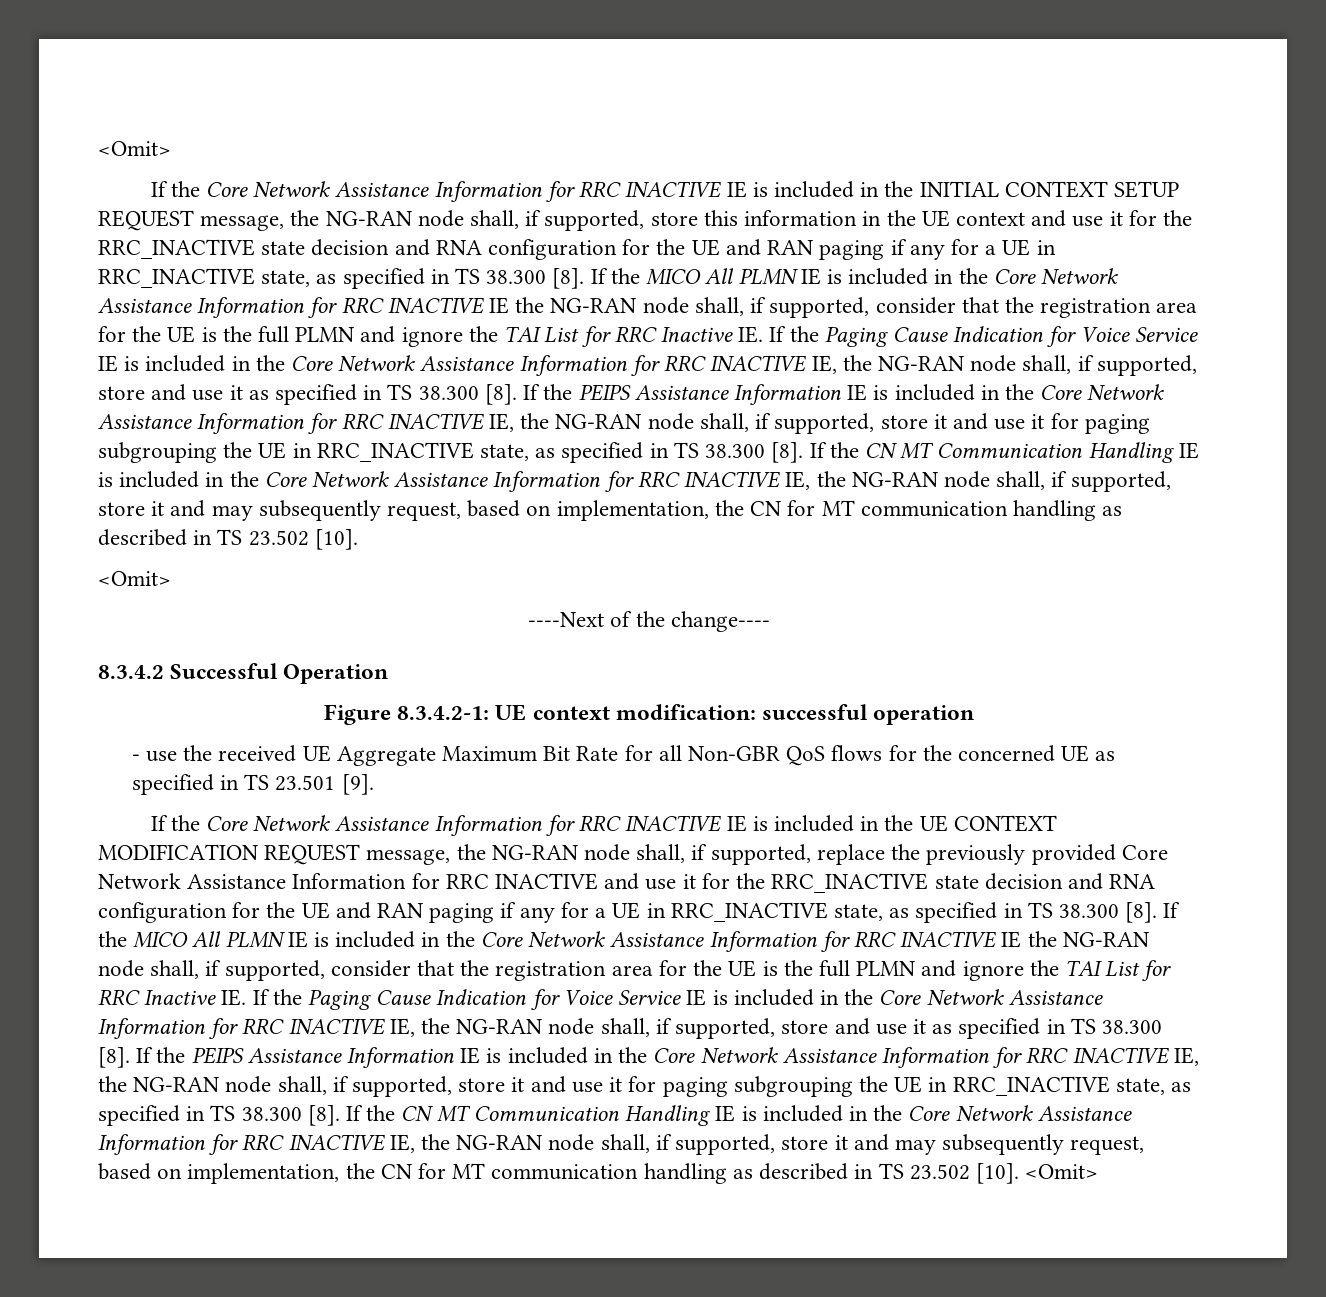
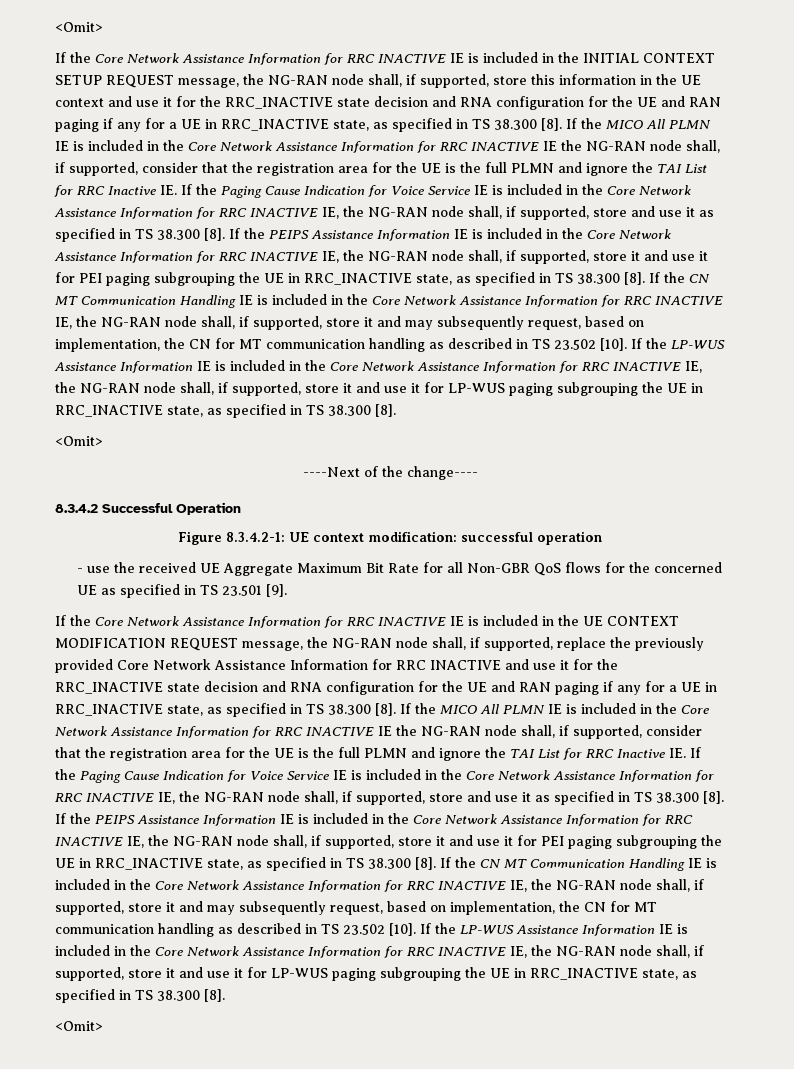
- If the Core Network Assistance Information for RRC INACTIVE IE is included in the INITIAL CONTEXT SETUP REQUEST message, the NG-RAN node shall, if supported, store this information in the UE context and use it for the RRC_INACTIVE state decision and RNA configuration for the UE and RAN paging if any for a UE in RRC_INACTIVE state, as specified in TS 38.300 [8]. If the MICO All PLMN IE is included in the Core Network Assistance Information for RRC INACTIVE IE the NG-RAN node shall, if supported, consider that the registration area for the UE is the full PLMN and ignore the TAI List for RRC Inactive IE. If the Paging Cause Indication for Voice Service IE is included in the Core Network Assistance Information for RRC INACTIVE IE, the NG-RAN node shall, if supported, store and use it as specified in TS 38.300 [8]. If the PEIPS Assistance Information IE is included in the Core Network Assistance Information for RRC INACTIVE IE, the NG-RAN node shall, if supported, store it and use it for paging subgrouping the UE in RRC_INACTIVE state, as specified in TS 38.300 [8]. If the CN MT Communication Handling IE is included in the Core Network Assistance Information for RRC INACTIVE IE, the NG-RAN node shall, if supported, store it and may subsequently request, based on implementation, the CN for MT communication handling as described in TS 23.502 [10].
+ If the Core Network Assistance Information for RRC INACTIVE IE is included in the INITIAL CONTEXT SETUP REQUEST message, the NG-RAN node shall, if supported, store this information in the UE context and use it for the RRC_INACTIVE state decision and RNA configuration for the UE and RAN paging if any for a UE in RRC_INACTIVE state, as specified in TS 38.300 [8]. If the MICO All PLMN IE is included in the Core Network Assistance Information for RRC INACTIVE IE the NG-RAN node shall, if supported, consider that the registration area for the UE is the full PLMN and ignore the TAI List for RRC Inactive IE. If the Paging Cause Indication for Voice Service IE is included in the Core Network Assistance Information for RRC INACTIVE IE, the NG-RAN node shall, if supported, store and use it as specified in TS 38.300 [8]. If the PEIPS Assistance Information IE is included in the Core Network Assistance Information for RRC INACTIVE IE, the NG-RAN node shall, if supported, store it and use it for PEI paging subgrouping the UE in RRC_INACTIVE state, as specified in TS 38.300 [8]. If the CN MT Communication Handling IE is included in the Core Network Assistance Information for RRC INACTIVE IE, the NG-RAN node shall, if supported, store it and may subsequently request, based on implementation, the CN for MT communication handling as described in TS 23.502 [10]. If the LP-WUS Assistance Information IE is included in the Core Network Assistance Information for RRC INACTIVE IE, the NG-RAN node shall, if supported, store it and use it for LP-WUS paging subgrouping the UE in RRC_INACTIVE state, as specified in TS 38.300 [8].
- If the Core Network Assistance Information for RRC INACTIVE IE is included in the UE CONTEXT MODIFICATION REQUEST message, the NG-RAN node shall, if supported, replace the previously provided Core Network Assistance Information for RRC INACTIVE and use it for the RRC_INACTIVE state decision and RNA configuration for the UE and RAN paging if any for a UE in RRC_INACTIVE state, as specified in TS 38.300 [8]. If the MICO All PLMN IE is included in the Core Network Assistance Information for RRC INACTIVE IE the NG-RAN node shall, if supported, consider that the registration area for the UE is the full PLMN and ignore the TAI List for RRC Inactive IE. If the Paging Cause Indication for Voice Service IE is included in the Core Network Assistance Information for RRC INACTIVE IE, the NG-RAN node shall, if supported, store and use it as specified in TS 38.300 [8]. If the PEIPS Assistance Information IE is included in the Core Network Assistance Information for RRC INACTIVE IE, the NG-RAN node shall, if supported, store it and use it for paging subgrouping the UE in RRC_INACTIVE state, as specified in TS 38.300 [8]. If the CN MT Communication Handling IE is included in the Core Network Assistance Information for RRC INACTIVE IE, the NG-RAN node shall, if supported, store it and may subsequently request, based on implementation, the CN for MT communication handling as described in TS 23.502 [10]. <Omit>
+ If the Core Network Assistance Information for RRC INACTIVE IE is included in the UE CONTEXT MODIFICATION REQUEST message, the NG-RAN node shall, if supported, replace the previously provided Core Network Assistance Information for RRC INACTIVE and use it for the RRC_INACTIVE state decision and RNA configuration for the UE and RAN paging if any for a UE in RRC_INACTIVE state, as specified in TS 38.300 [8]. If the MICO All PLMN IE is included in the Core Network Assistance Information for RRC INACTIVE IE the NG-RAN node shall, if supported, consider that the registration area for the UE is the full PLMN and ignore the TAI List for RRC Inactive IE. If the Paging Cause Indication for Voice Service IE is included in the Core Network Assistance Information for RRC INACTIVE IE, the NG-RAN node shall, if supported, store and use it as specified in TS 38.300 [8]. If the PEIPS Assistance Information IE is included in the Core Network Assistance Information for RRC INACTIVE IE, the NG-RAN node shall, if supported, store it and use it for PEI paging subgrouping the UE in RRC_INACTIVE state, as specified in TS 38.300 [8]. If the CN MT Communication Handling IE is included in the Core Network Assistance Information for RRC INACTIVE IE, the NG-RAN node shall, if supported, store it and may subsequently request, based on implementation, the CN for MT communication handling as described in TS 23.502 [10]. If the LP-WUS Assistance Information IE is included in the Core Network Assistance Information for RRC INACTIVE IE, the NG-RAN node shall, if supported, store it and use it for LP-WUS paging subgrouping the UE in RRC_INACTIVE state, as specified in TS 38.300 [8].
+ <Omit>

